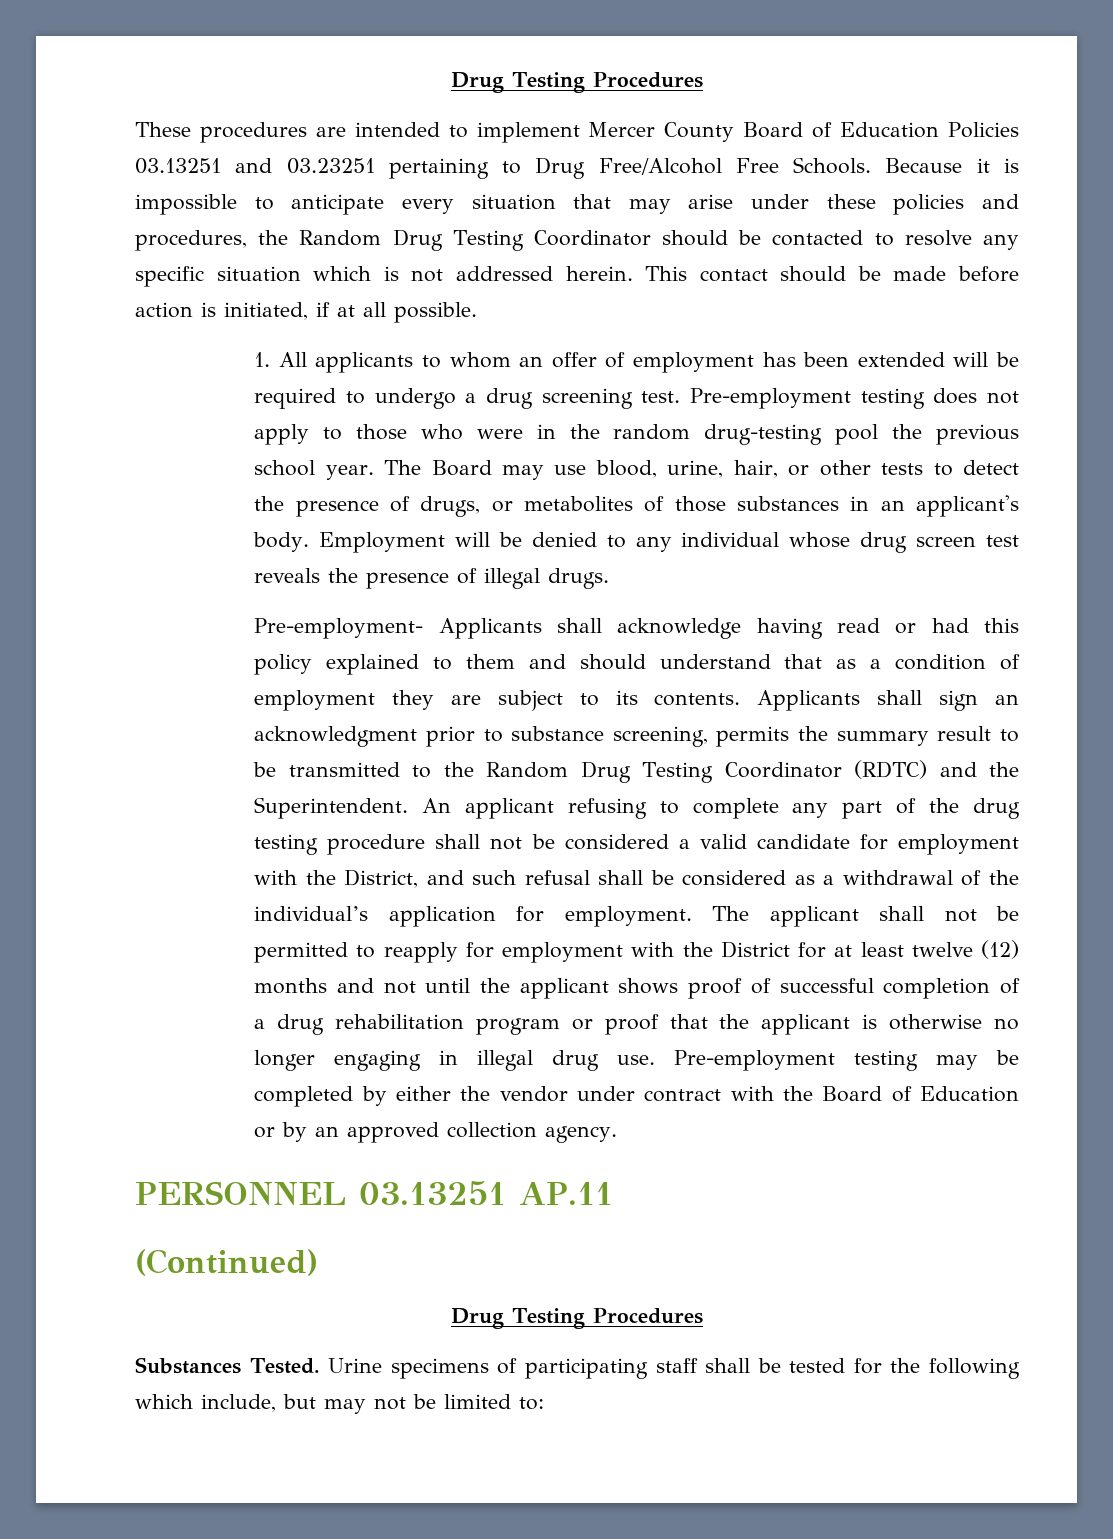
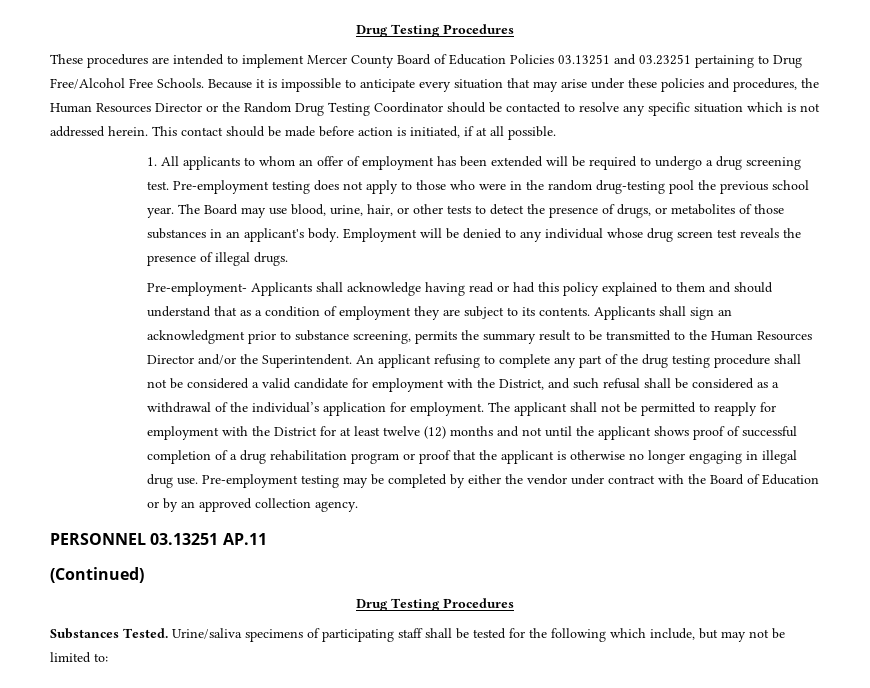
- Because it is impossible to anticipate every situation that may arise under these policies and procedures, the Random Drug Testing Coordinator should be contacted to resolve any specific situation which is not addressed herein.
+ Because it is impossible to anticipate every situation that may arise under these policies and procedures, the Human Resources Director or the Random Drug Testing Coordinator should be contacted to resolve any specific situation which is not addressed herein.
- Applicants shall sign an acknowledgment prior to substance screening, permits the summary result to be transmitted to the Random Drug Testing Coordinator (RDTC) and the Superintendent.
+ Applicants shall sign an acknowledgment prior to substance screening, permits the summary result to be transmitted to the Human Resources Director and/or the Superintendent.
- Urine specimens of participating staff shall be tested for the following which include, but may not be limited to:
+ Urine/saliva specimens of participating staff shall be tested for the following which include, but may not be limited to:

